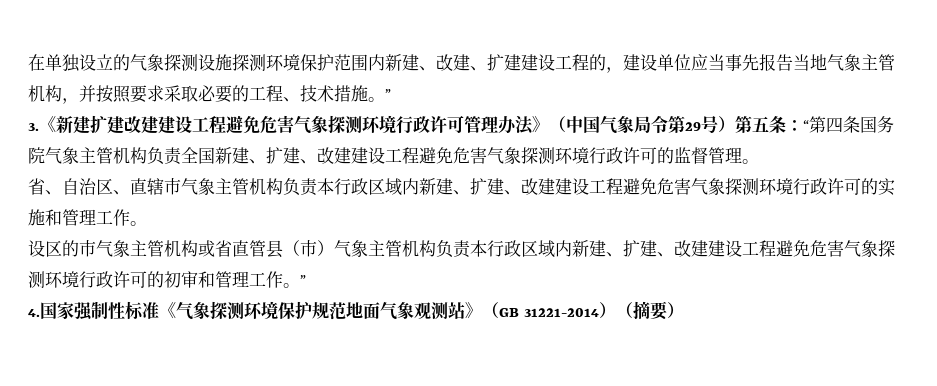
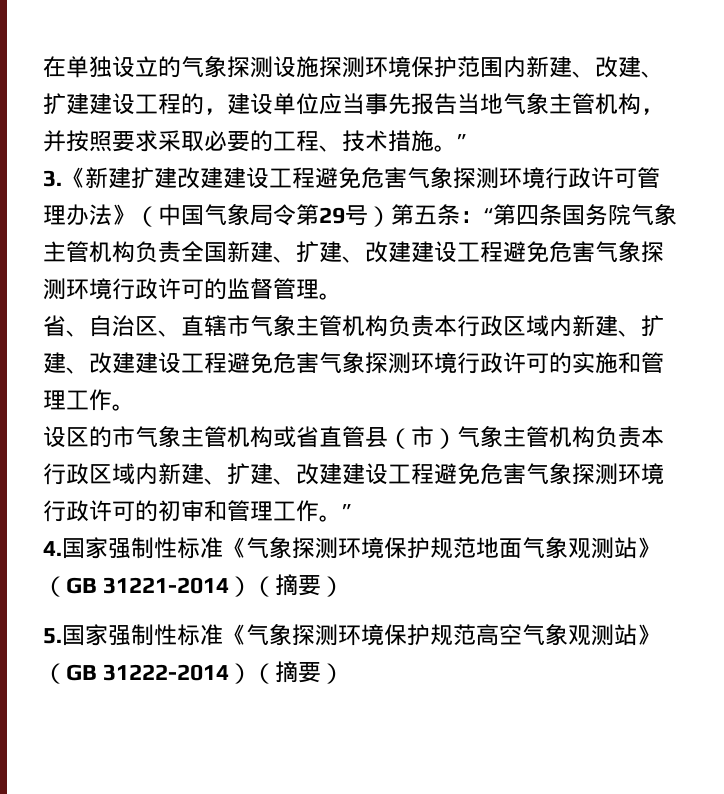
+ 5.国家强制性标准《气象探测环境保护规范高空气象观测站》（GB 31222-2014）（摘要）

